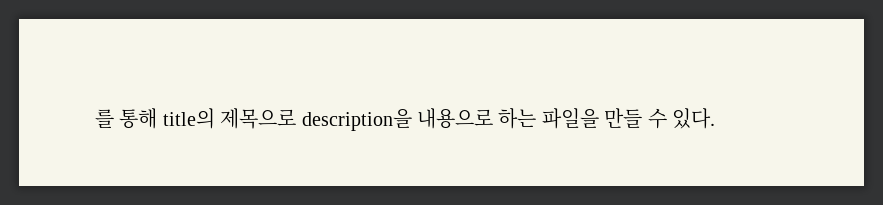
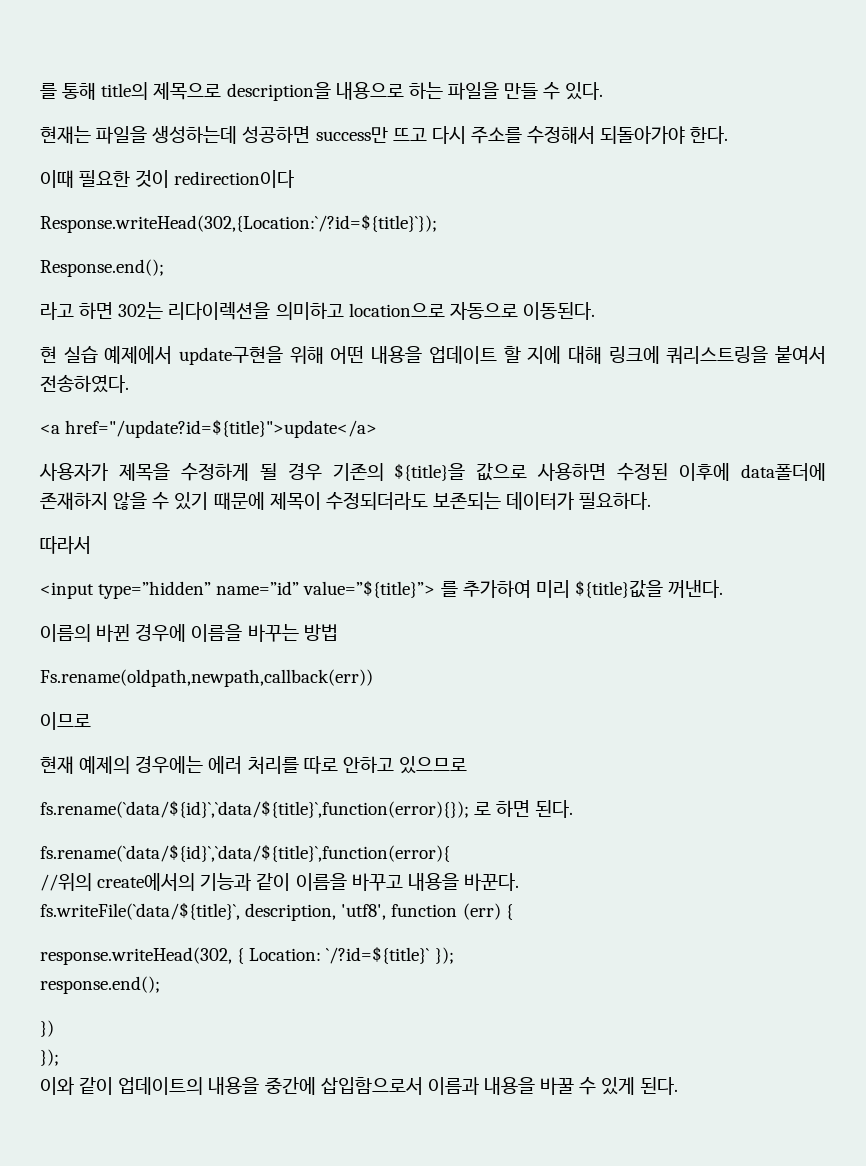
+ 현재는 파일을 생성하는데 성공하면 success만 뜨고 다시 주소를 수정해서 되돌아가야 한다.
+ 이때 필요한 것이 redirection이다
+ Response.writeHead(302,{Location:`/?id=${title}`});
+ Response.end();
+ 라고 하면 302는 리다이렉션을 의미하고 location으로 자동으로 이동된다.
+ 현 실습 예제에서 update구현을 위해 어떤 내용을 업데이트 할 지에 대해 링크에 쿼리스트링을 붙여서 전송하였다.
+ <a href="/update?id=${title}">update</a>
+ 사용자가 제목을 수정하게 될 경우 기존의 ${title}을 값으로 사용하면 수정된 이후에 data폴더에 존재하지 않을 수 있기 때문에 제목이 수정되더라도 보존되는 데이터가 필요하다.
+ 따라서
+ <input type=”hidden” name=”id” value=”${title}”> 를 추가하여 미리 ${title}값을 꺼낸다.
+ 이름의 바뀐 경우에 이름을 바꾸는 방법
+ Fs.rename(oldpath,newpath,callback(err))
+ 이므로
+ 현재 예제의 경우에는 에러 처리를 따로 안하고 있으므로
+ fs.rename(`data/${id}`,`data/${title}`,function(error){}); 로 하면 된다.
+ fs.rename(`data/${id}`,`data/${title}`,function(error){
+ //위의 create에서의 기능과 같이 이름을 바꾸고 내용을 바꾼다.
+ fs.writeFile(`data/${title}`, description, 'utf8', function (err) {
+ response.writeHead(302, { Location: `/?id=${title}` });
+ response.end();
+ })
+ });
+ 이와 같이 업데이트의 내용을 중간에 삽입함으로서 이름과 내용을 바꿀 수 있게 된다.

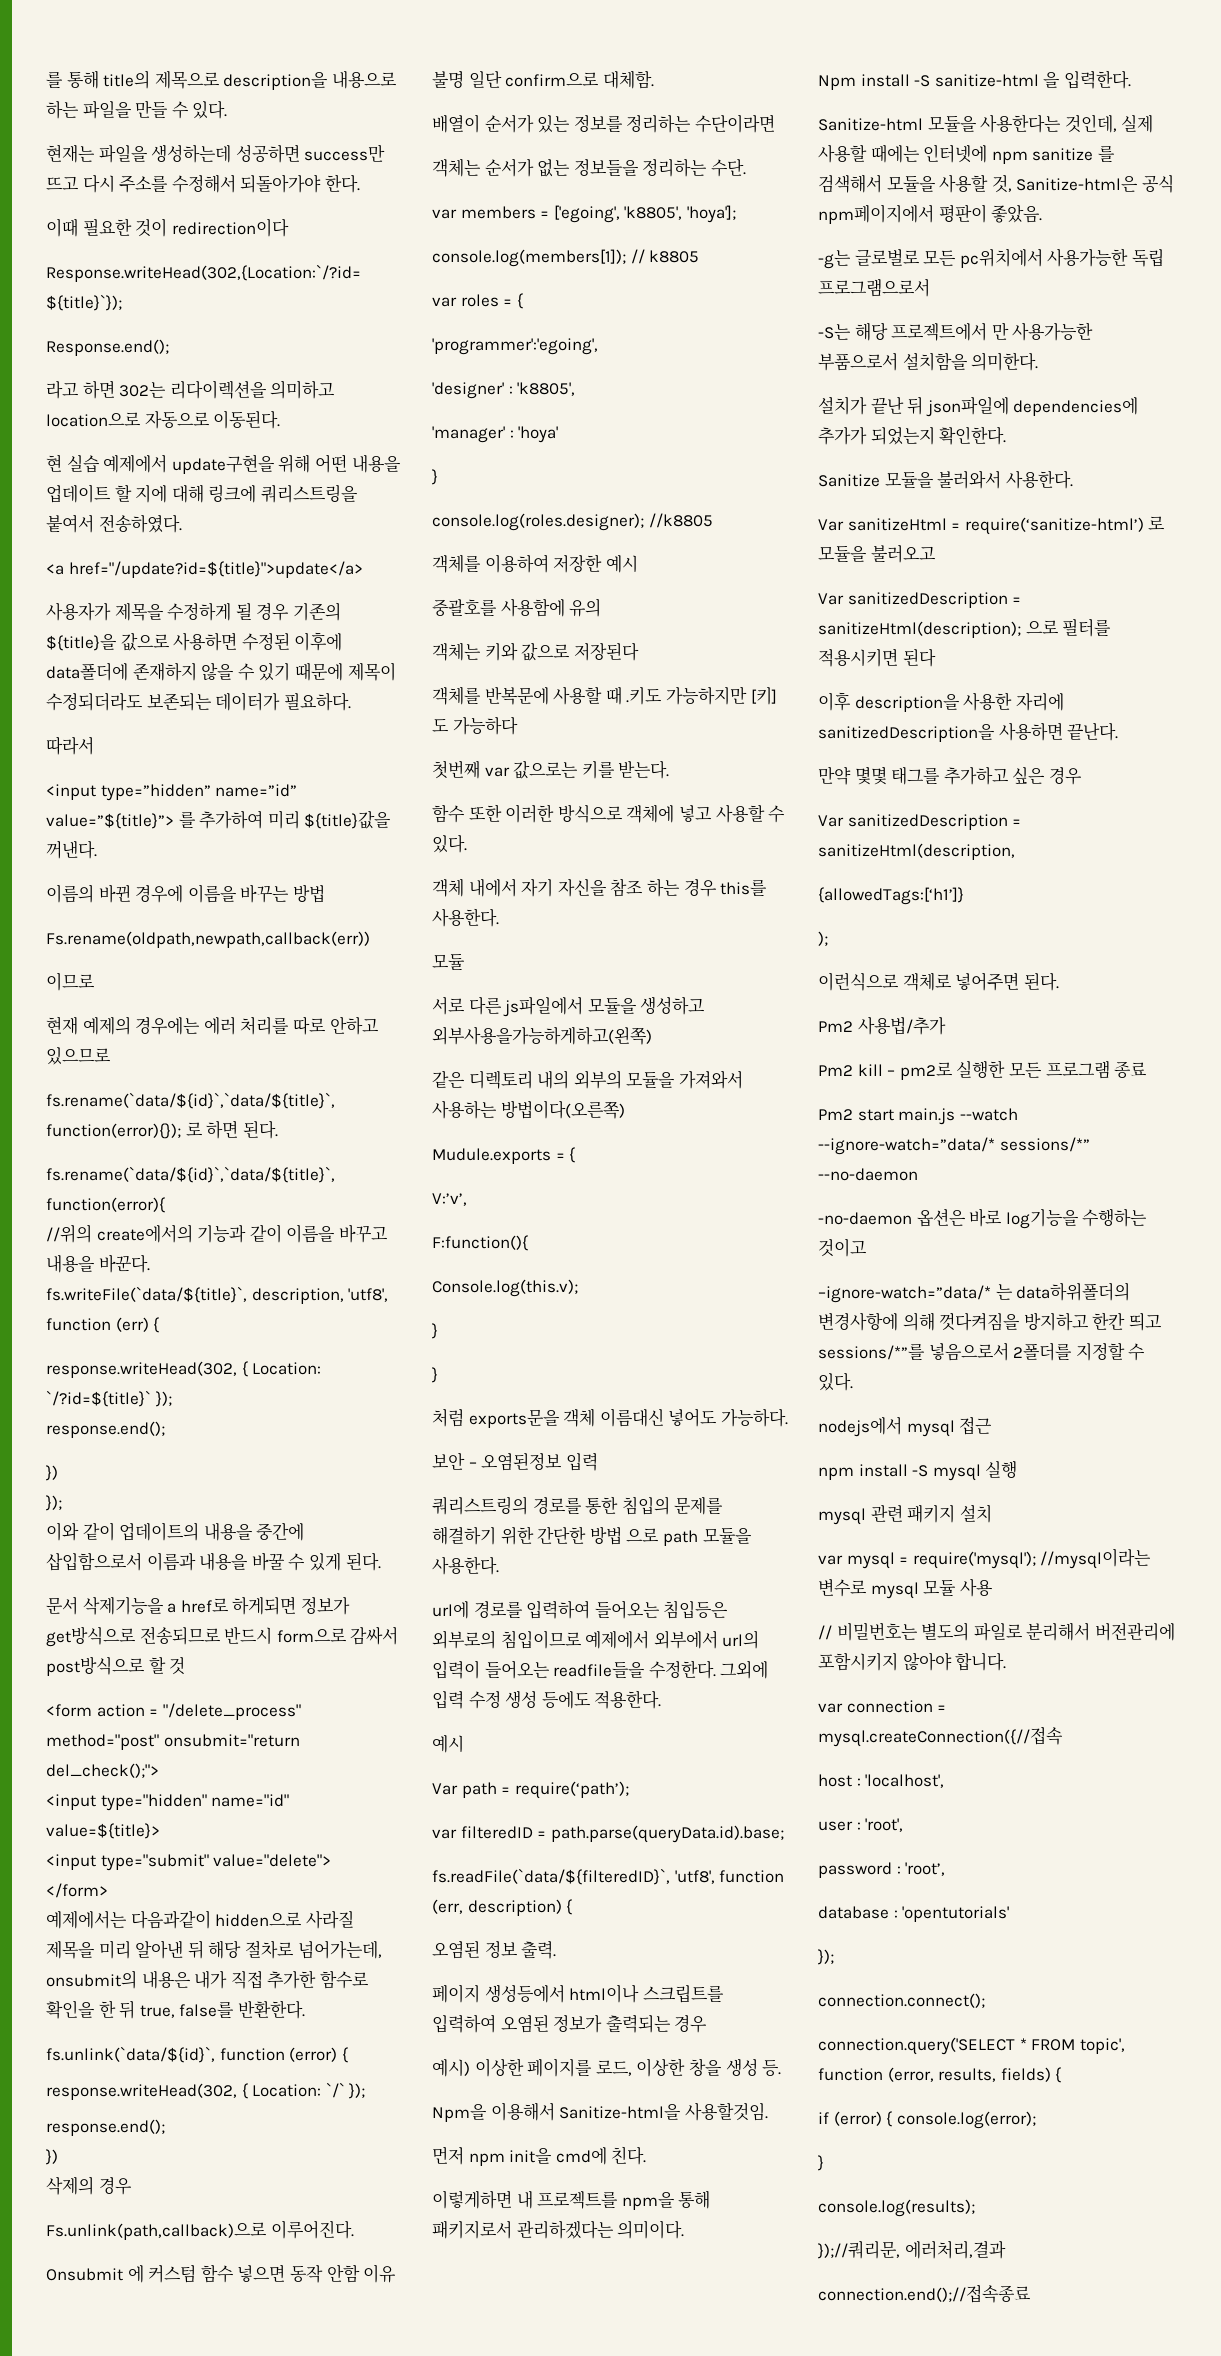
+ 문서 삭제기능을 a href로 하게되면 정보가 get방식으로 전송되므로 반드시 form으로 감싸서 post방식으로 할 것
+ <form action = "/delete_process" method="post" onsubmit="return del_check();">
+ <input type="hidden" name="id" value=${title}>
+ <input type="submit" value="delete">
+ </form>
+ 예제에서는 다음과같이 hidden으로 사라질 제목을 미리 알아낸 뒤 해당 절차로 넘어가는데, onsubmit의 내용은 내가 직접 추가한 함수로 확인을 한 뒤 true, false를 반환한다.
+ fs.unlink(`data/${id}`, function (error) {
+ response.writeHead(302, { Location: `/` });
+ response.end();
+ })
+ 삭제의 경우
+ Fs.unlink(path,callback)으로 이루어진다.
+ Onsubmit 에 커스텀 함수 넣으면 동작 안함 이유 불명 일단 confirm으로 대체함.
+ 배열이 순서가 있는 정보를 정리하는 수단이라면
+ 객체는 순서가 없는 정보들을 정리하는 수단.
+ var members = ['egoing', 'k8805', 'hoya'];
+ console.log(members[1]); // k8805
+ var roles = {
+ 'programmer':'egoing',
+ 'designer' : 'k8805',
+ 'manager' : 'hoya'
+ }
+ console.log(roles.designer); //k8805
+ 객체를 이용하여 저장한 예시
+ 중괄호를 사용함에 유의
+ 객체는 키와 값으로 저장된다
+ 객체를 반복문에 사용할 때 .키도 가능하지만 [키] 도 가능하다
+ 첫번째 var 값으로는 키를 받는다.
+ 함수 또한 이러한 방식으로 객체에 넣고 사용할 수 있다.
+ 객체 내에서 자기 자신을 참조 하는 경우 this를 사용한다.
+ 모듈
+ 서로 다른 js파일에서 모듈을 생성하고 외부사용을가능하게하고(왼쪽)
+ 같은 디렉토리 내의 외부의 모듈을 가져와서 사용하는 방법이다(오른쪽)
+ Mudule.exports = {
+ V:’v’,
+ F:function(){
+ Console.log(this.v);
+ }
+ }
+ 처럼 exports문을 객체 이름대신 넣어도 가능하다.
+ 보안 – 오염된정보 입력
+ 쿼리스트링의 경로를 통한 침입의 문제를 해결하기 위한 간단한 방법 으로 path 모듈을 사용한다.
+ url에 경로를 입력하여 들어오는 침입등은 외부로의 침입이므로 예제에서 외부에서 url의 입력이 들어오는 readfile들을 수정한다. 그외에 입력 수정 생성 등에도 적용한다.
+ 예시
+ Var path = require(‘path’);
+ var filteredID = path.parse(queryData.id).base;
+ fs.readFile(`data/${filteredID}`, 'utf8', function (err, description) {
+ 오염된 정보 출력.
+ 페이지 생성등에서 html이나 스크립트를 입력하여 오염된 정보가 출력되는 경우
+ 예시) 이상한 페이지를 로드, 이상한 창을 생성 등.
+ Npm을 이용해서 Sanitize-html을 사용할것임.
+ 먼저 npm init을 cmd에 친다.
+ 이렇게하면 내 프로젝트를 npm을 통해 패키지로서 관리하겠다는 의미이다.
+ Npm install -S sanitize-html 을 입력한다.
+ Sanitize-html 모듈을 사용한다는 것인데, 실제 사용할 때에는 인터넷에 npm sanitize 를 검색해서 모듈을 사용할 것, Sanitize-html은 공식 npm페이지에서 평판이 좋았음.
+ -g는 글로벌로 모든 pc위치에서 사용가능한 독립 프로그램으로서
+ -S는 해당 프로젝트에서 만 사용가능한 부품으로서 설치함을 의미한다.
+ 설치가 끝난 뒤 json파일에 dependencies에 추가가 되었는지 확인한다.
+ Sanitize 모듈을 불러와서 사용한다.
+ Var sanitizeHtml = require(‘sanitize-html’) 로 모듈을 불러오고
+ Var sanitizedDescription = sanitizeHtml(description); 으로 필터를 적용시키면 된다
+ 이후 description을 사용한 자리에 sanitizedDescription을 사용하면 끝난다.
+ 만약 몇몇 태그를 추가하고 싶은 경우
+ Var sanitizedDescription = sanitizeHtml(description,
+ {allowedTags:[‘h1’]}
+ );
+ 이런식으로 객체로 넣어주면 된다.
+ Pm2 사용법/추가
+ Pm2 kill – pm2로 실행한 모든 프로그램 종료
+ Pm2 start main.js --watch --ignore-watch=”data/* sessions/*” --no-daemon
+ -no-daemon 옵션은 바로 log기능을 수행하는 것이고
+ –ignore-watch=”data/* 는 data하위폴더의 변경사항에 의해 껏다켜짐을 방지하고 한칸 띄고 sessions/*”를 넣음으로서 2폴더를 지정할 수 있다.
+ nodejs에서 mysql 접근
+ npm install -S mysql 실행
+ mysql 관련 패키지 설치
+ var mysql = require('mysql'); //mysql이라는 변수로 mysql 모듈 사용
+ // 비밀번호는 별도의 파일로 분리해서 버전관리에 포함시키지 않아야 합니다.
+ var connection = mysql.createConnection({//접속
+ host : 'localhost',
+ user : 'root',
+ password : 'root’,
+ database : 'opentutorials'
+ });
+ connection.connect();
+ connection.query('SELECT * FROM topic', function (error, results, fields) {
+ if (error) { console.log(error);
+ }
+ console.log(results);
+ });//쿼리문, 에러처리,결과
+ connection.end();//접속종료

